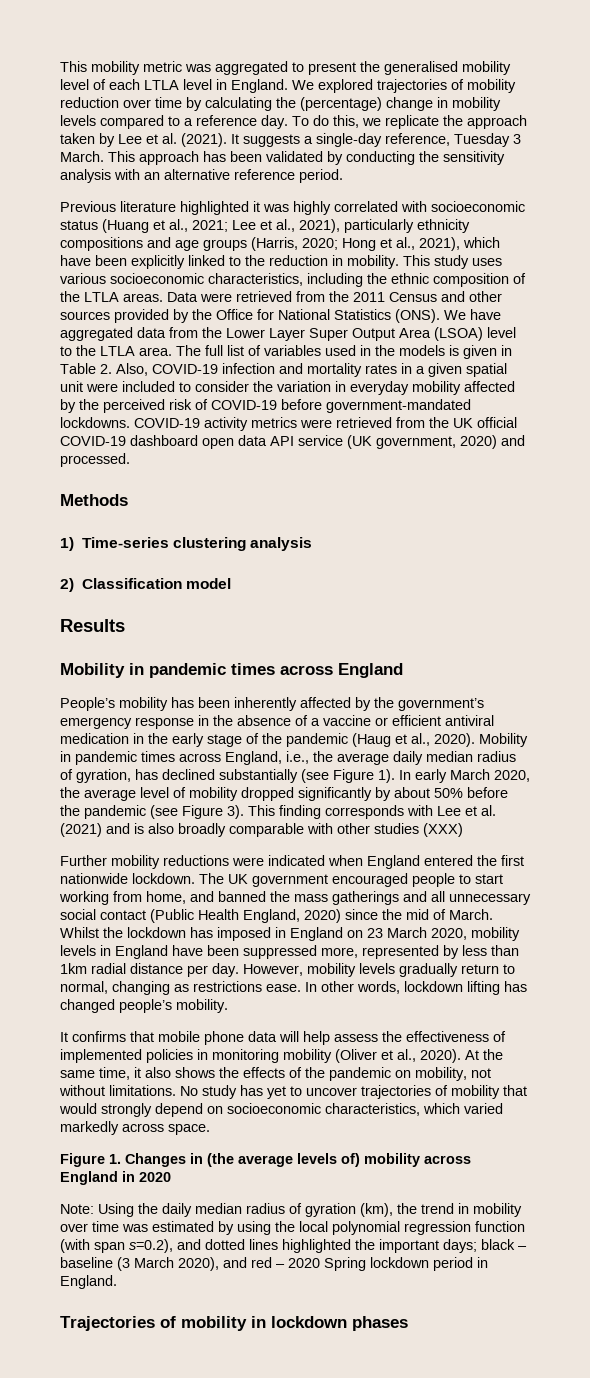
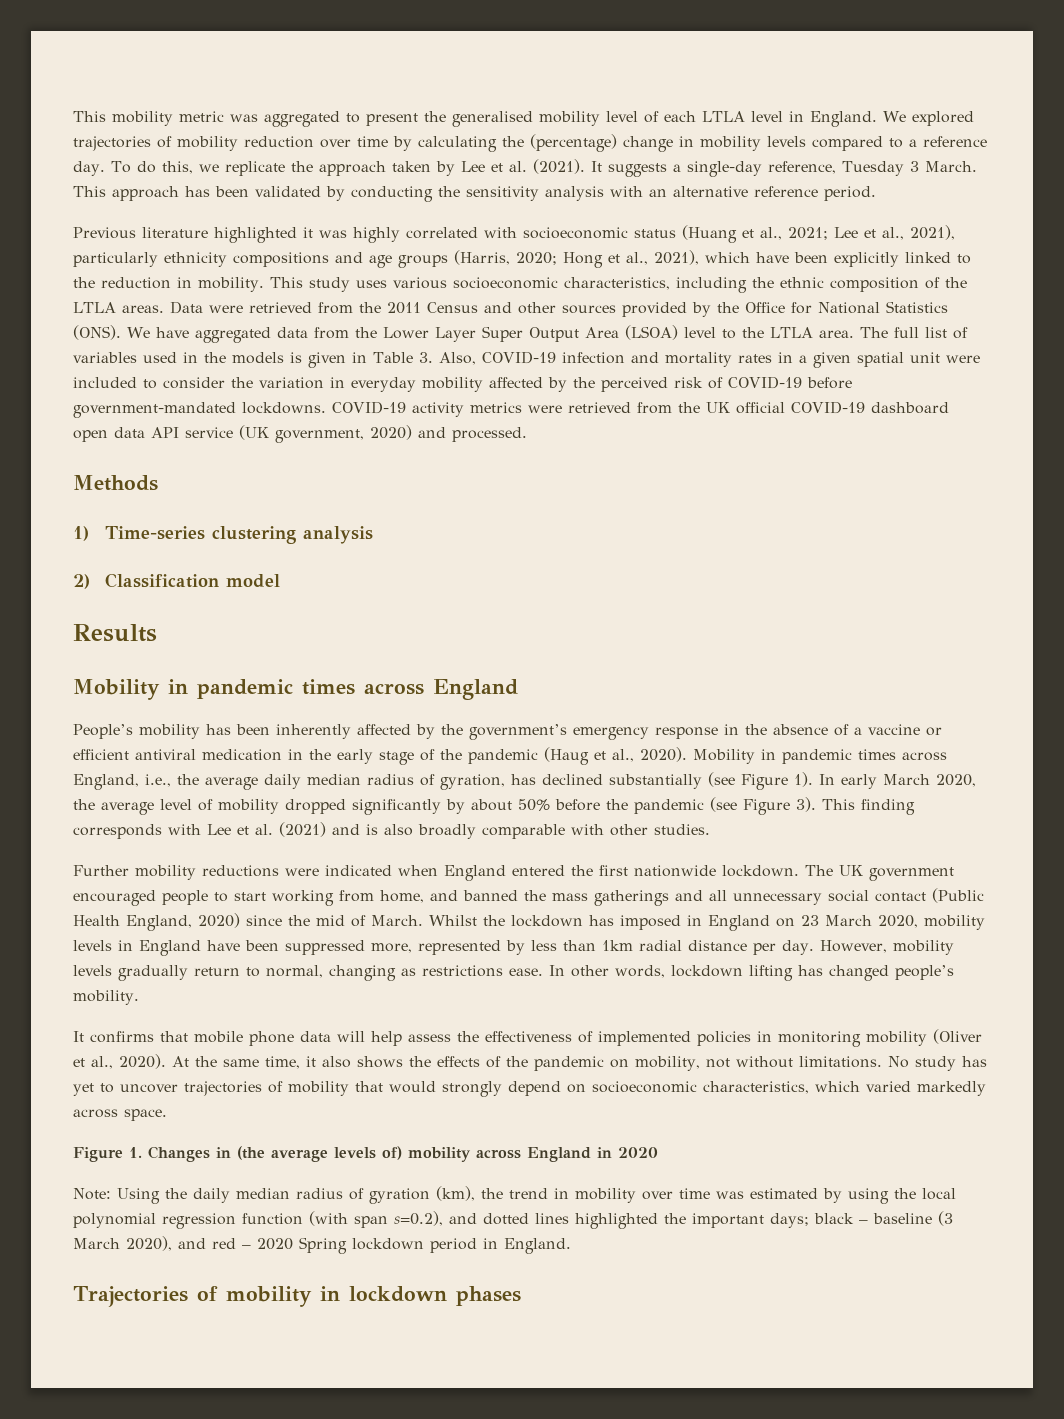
- The full list of variables used in the models is given in Table 2. Also, COVID-19 infection and mortality rates in a given spatial unit were included to consider the variation in everyday mobility affected by the perceived risk of COVID-19 before government-mandated lockdowns.
+ The full list of variables used in the models is given in Table 3. Also, COVID-19 infection and mortality rates in a given spatial unit were included to consider the variation in everyday mobility affected by the perceived risk of COVID-19 before government-mandated lockdowns.
- This finding corresponds with Lee et al. (2021) and is also broadly comparable with other studies (XXX)
+ This finding corresponds with Lee et al. (2021) and is also broadly comparable with other studies.

